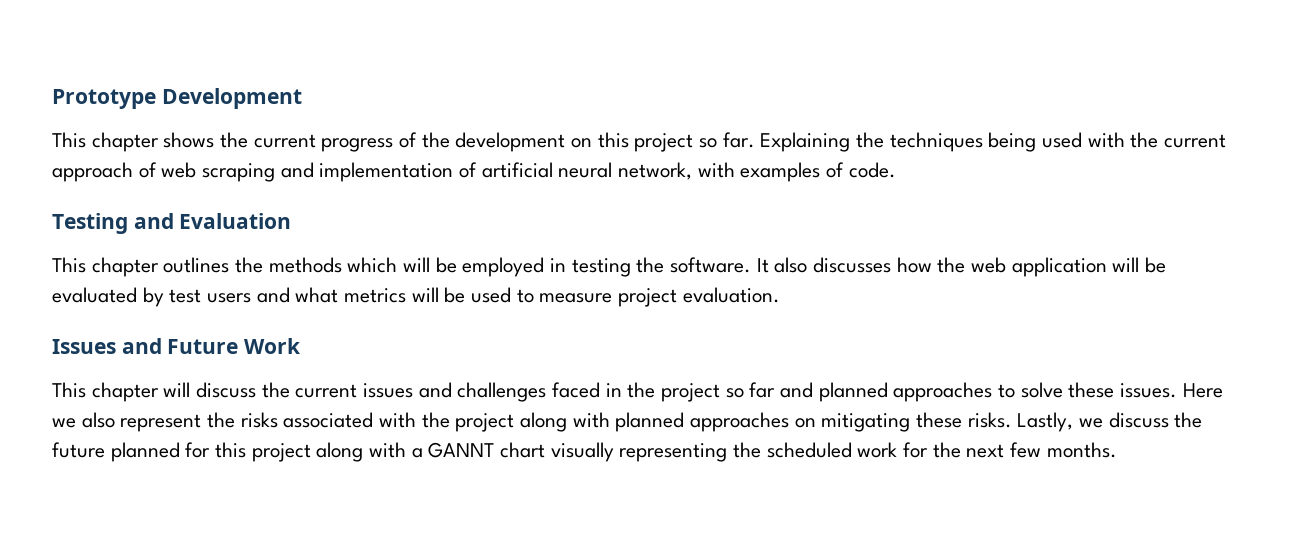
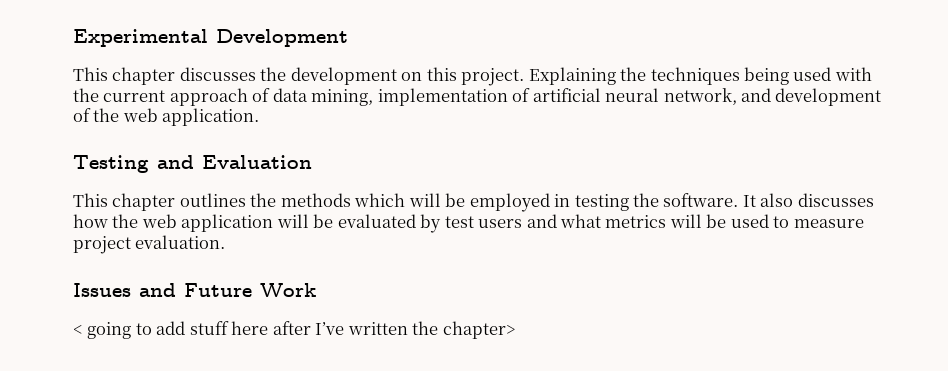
- Prototype Development
+ Experimental Development
- This chapter shows the current progress of the development on this project so far.
+ This chapter discusses the development on this project.
- Explaining the techniques being used with the current approach of web scraping and implementation of artificial neural network, with examples of code.
+ Explaining the techniques being used with the current approach of data mining, implementation of artificial neural network, and development of the web application.
- This chapter will discuss the current issues and challenges faced in the project so far and planned approaches to solve these issues. Here we also represent the risks associated with the project along with planned approaches on mitigating these risks. Lastly, we discuss the future planned for this project along with a GANNT chart visually representing the scheduled work for the next few months.
+ < going to add stuff here after I’ve written the chapter>

